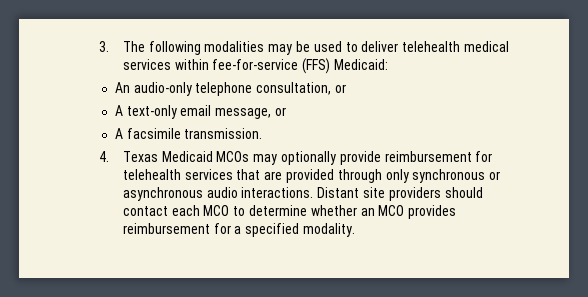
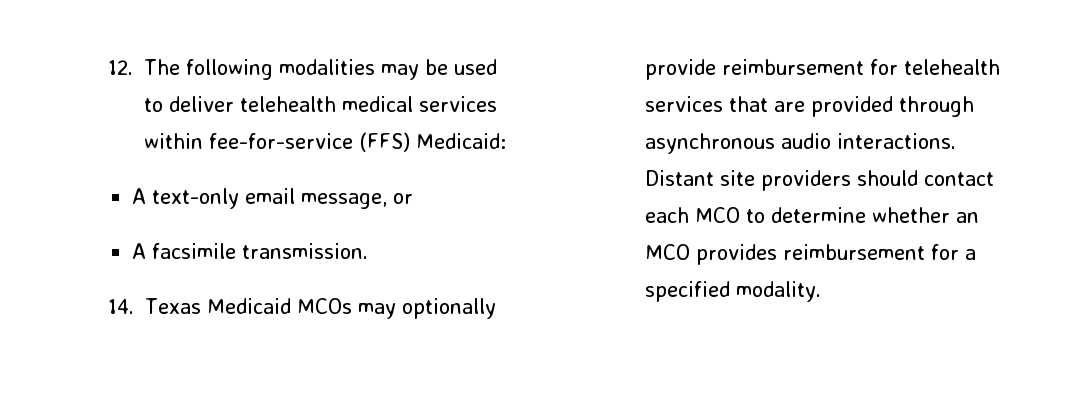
- 3. The following modalities may be used to deliver telehealth medical services within fee-for-service (FFS) Medicaid:
+ 12. The following modalities may be used to deliver telehealth medical services within fee-for-service (FFS) Medicaid:
- An audio-only telephone consultation, or
- 4. Texas Medicaid MCOs may optionally provide reimbursement for telehealth services that are provided through only synchronous or asynchronous audio interactions.
+ 14. Texas Medicaid MCOs may optionally provide reimbursement for telehealth services that are provided through asynchronous audio interactions.

